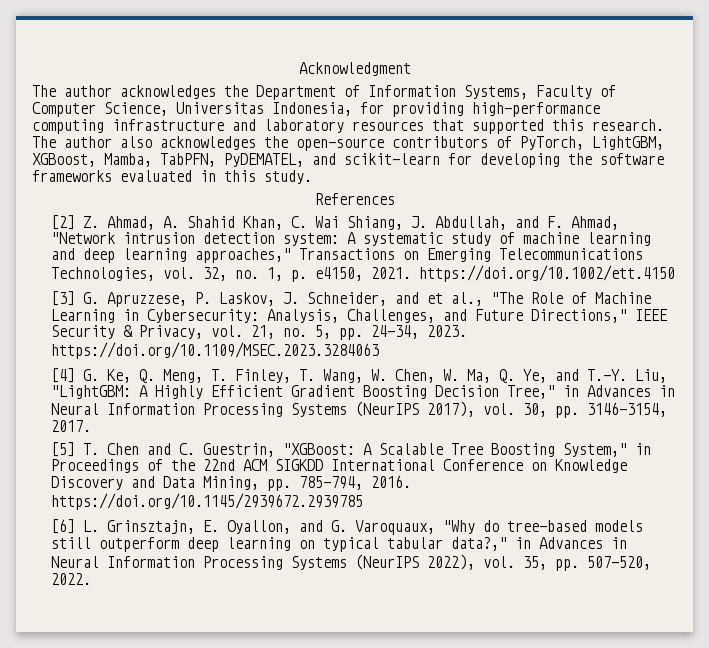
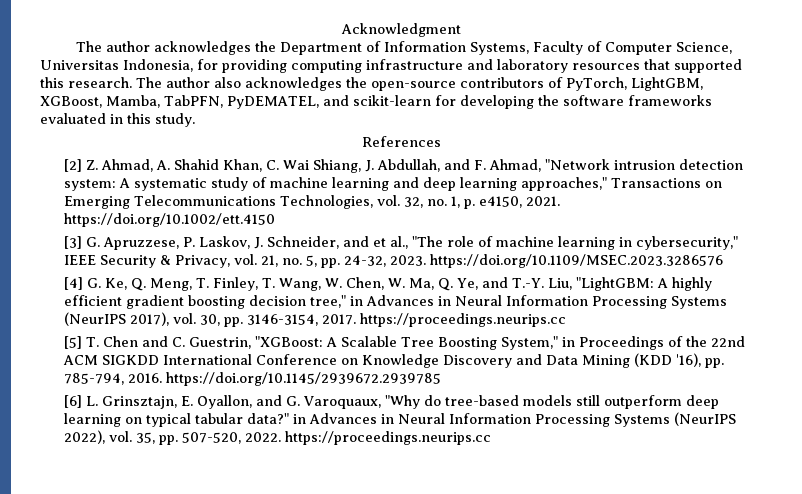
- The author acknowledges the Department of Information Systems, Faculty of Computer Science, Universitas Indonesia, for providing high-performance computing infrastructure and laboratory resources that supported this research.
+ The author acknowledges the Department of Information Systems, Faculty of Computer Science, Universitas Indonesia, for providing computing infrastructure and laboratory resources that supported this research.
- [3] G. Apruzzese, P. Laskov, J. Schneider, and et al., "The Role of Machine Learning in Cybersecurity: Analysis, Challenges, and Future Directions," IEEE Security & Privacy, vol. 21, no. 5, pp. 24-34, 2023. https://doi.org/10.1109/MSEC.2023.3284063
+ [3] G. Apruzzese, P. Laskov, J. Schneider, and et al., "The role of machine learning in cybersecurity," IEEE Security & Privacy, vol. 21, no. 5, pp. 24-32, 2023. https://doi.org/10.1109/MSEC.2023.3286576
- [4] G. Ke, Q. Meng, T. Finley, T. Wang, W. Chen, W. Ma, Q. Ye, and T.-Y. Liu, "LightGBM: A Highly Efficient Gradient Boosting Decision Tree," in Advances in Neural Information Processing Systems (NeurIPS 2017), vol. 30, pp. 3146-3154, 2017.
+ [4] G. Ke, Q. Meng, T. Finley, T. Wang, W. Chen, W. Ma, Q. Ye, and T.-Y. Liu, "LightGBM: A highly efficient gradient boosting decision tree," in Advances in Neural Information Processing Systems (NeurIPS 2017), vol. 30, pp. 3146-3154, 2017. https://proceedings.neurips.cc
- [5] T. Chen and C. Guestrin, "XGBoost: A Scalable Tree Boosting System," in Proceedings of the 22nd ACM SIGKDD International Conference on Knowledge Discovery and Data Mining, pp. 785-794, 2016. https://doi.org/10.1145/2939672.2939785
+ [5] T. Chen and C. Guestrin, "XGBoost: A Scalable Tree Boosting System," in Proceedings of the 22nd ACM SIGKDD International Conference on Knowledge Discovery and Data Mining (KDD '16), pp. 785-794, 2016. https://doi.org/10.1145/2939672.2939785
- [6] L. Grinsztajn, E. Oyallon, and G. Varoquaux, "Why do tree-based models still outperform deep learning on typical tabular data?," in Advances in Neural Information Processing Systems (NeurIPS 2022), vol. 35, pp. 507-520, 2022.
+ [6] L. Grinsztajn, E. Oyallon, and G. Varoquaux, "Why do tree-based models still outperform deep learning on typical tabular data?" in Advances in Neural Information Processing Systems (NeurIPS 2022), vol. 35, pp. 507-520, 2022. https://proceedings.neurips.cc

